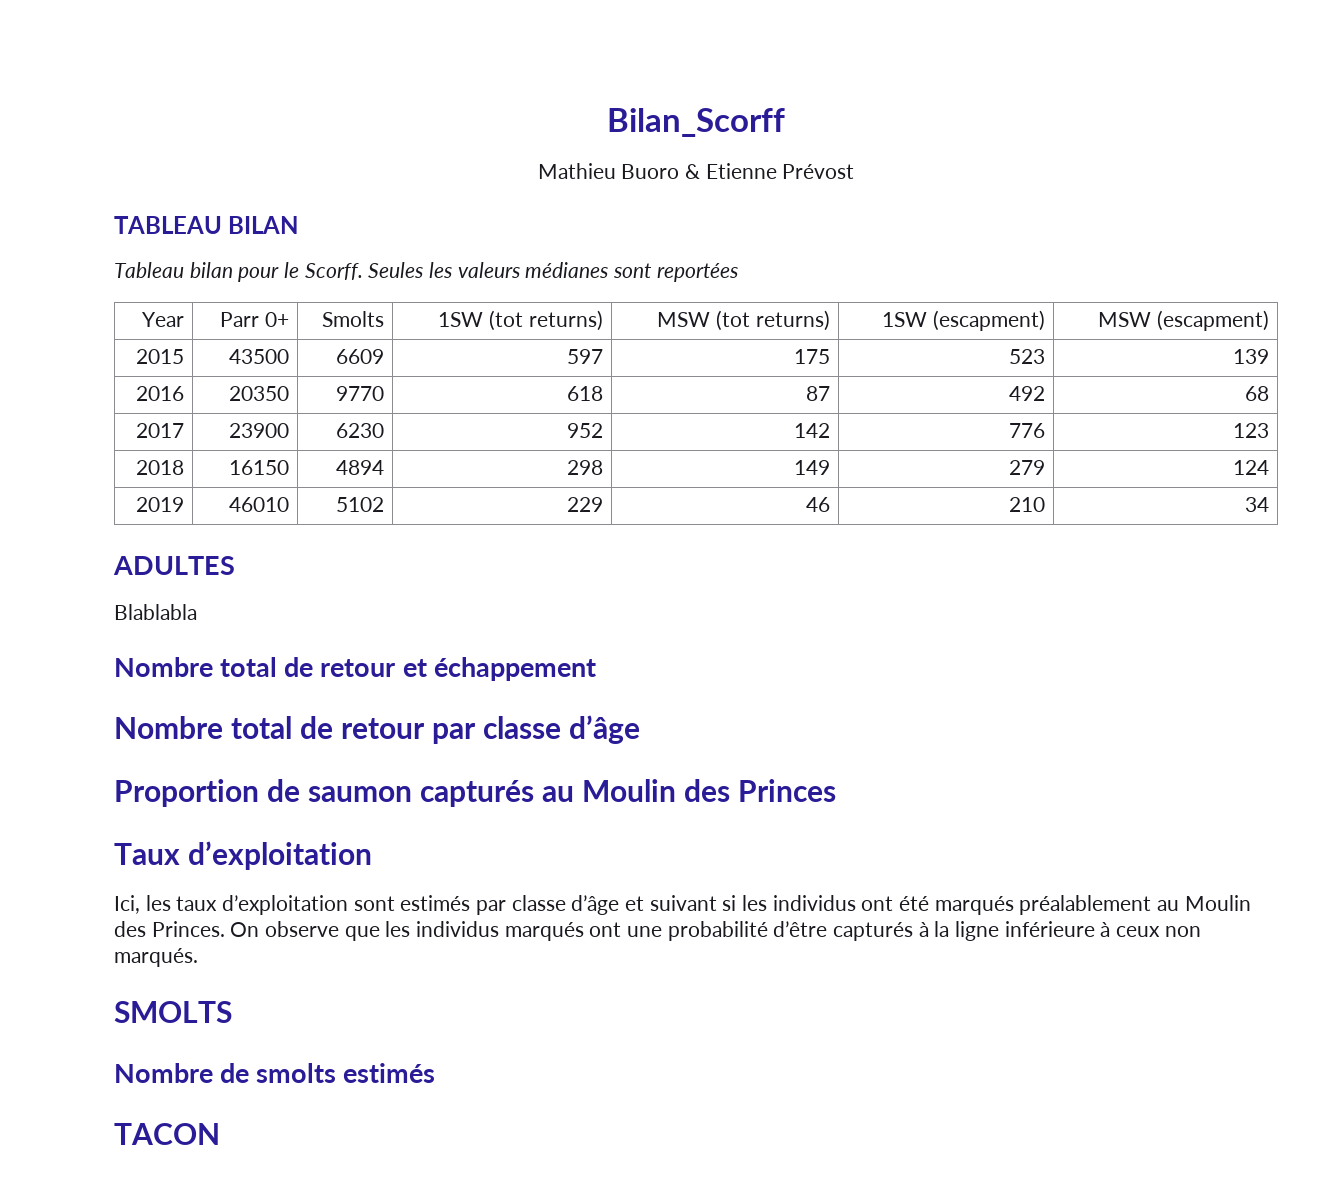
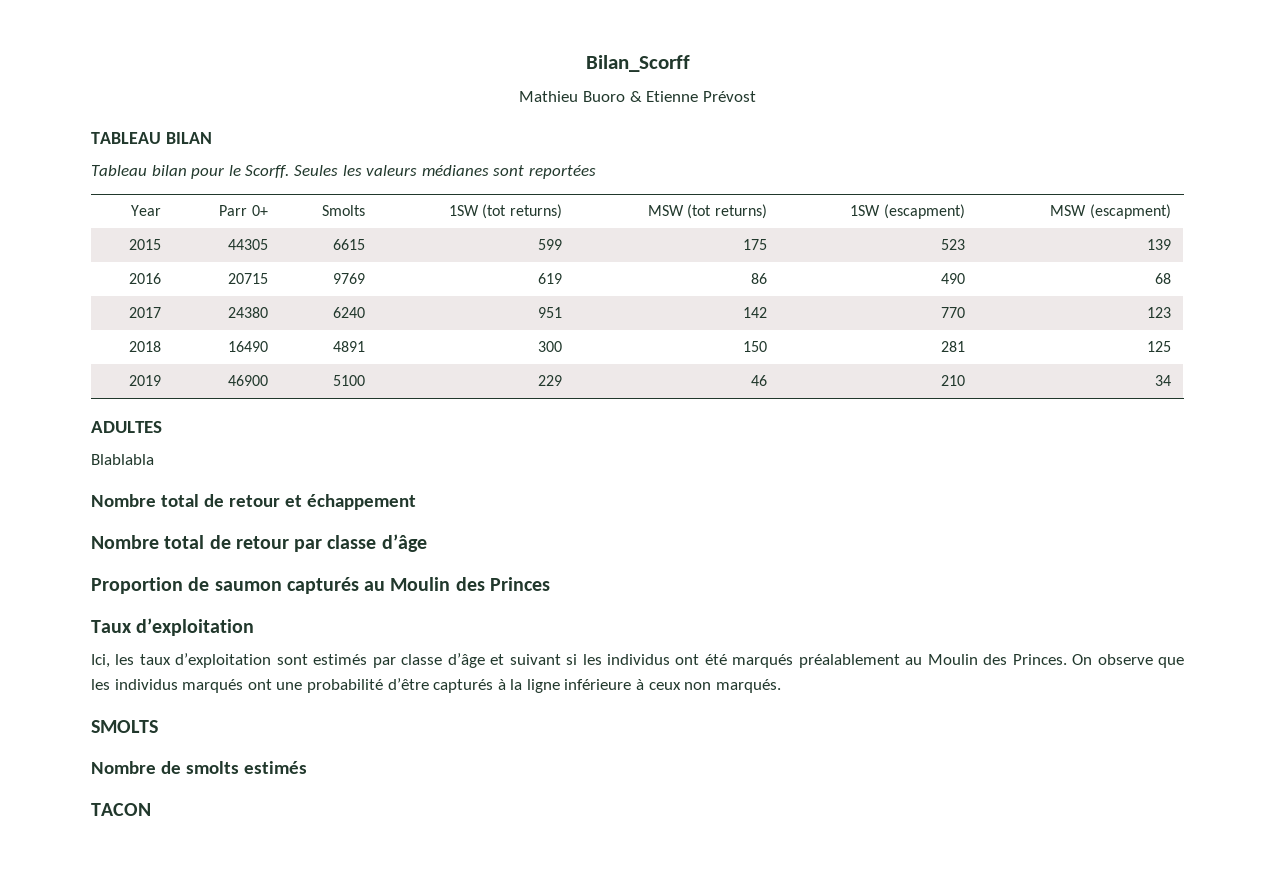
- 2015 | 43500 | 6609 | 597 | 175 | 523 | 139
+ 2015 | 44305 | 6615 | 599 | 175 | 523 | 139
- 2016 | 20350 | 9770 | 618 | 87 | 492 | 68
+ 2016 | 20715 | 9769 | 619 | 86 | 490 | 68
- 2017 | 23900 | 6230 | 952 | 142 | 776 | 123
+ 2017 | 24380 | 6240 | 951 | 142 | 770 | 123
- 2018 | 16150 | 4894 | 298 | 149 | 279 | 124
+ 2018 | 16490 | 4891 | 300 | 150 | 281 | 125
- 2019 | 46010 | 5102 | 229 | 46 | 210 | 34
+ 2019 | 46900 | 5100 | 229 | 46 | 210 | 34

